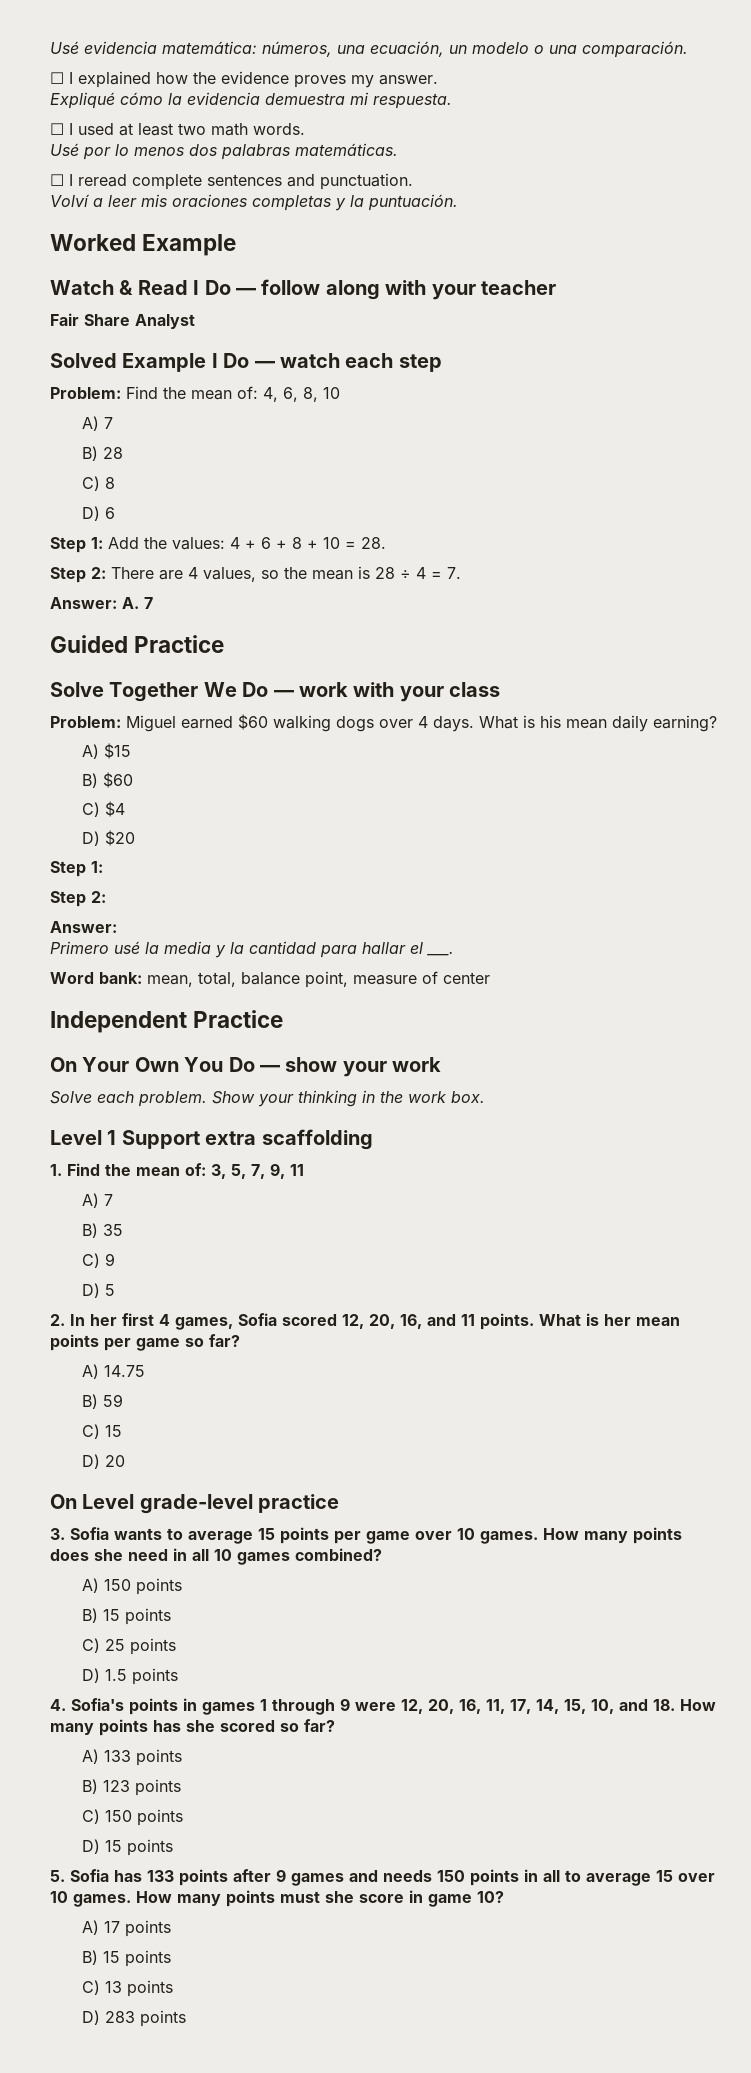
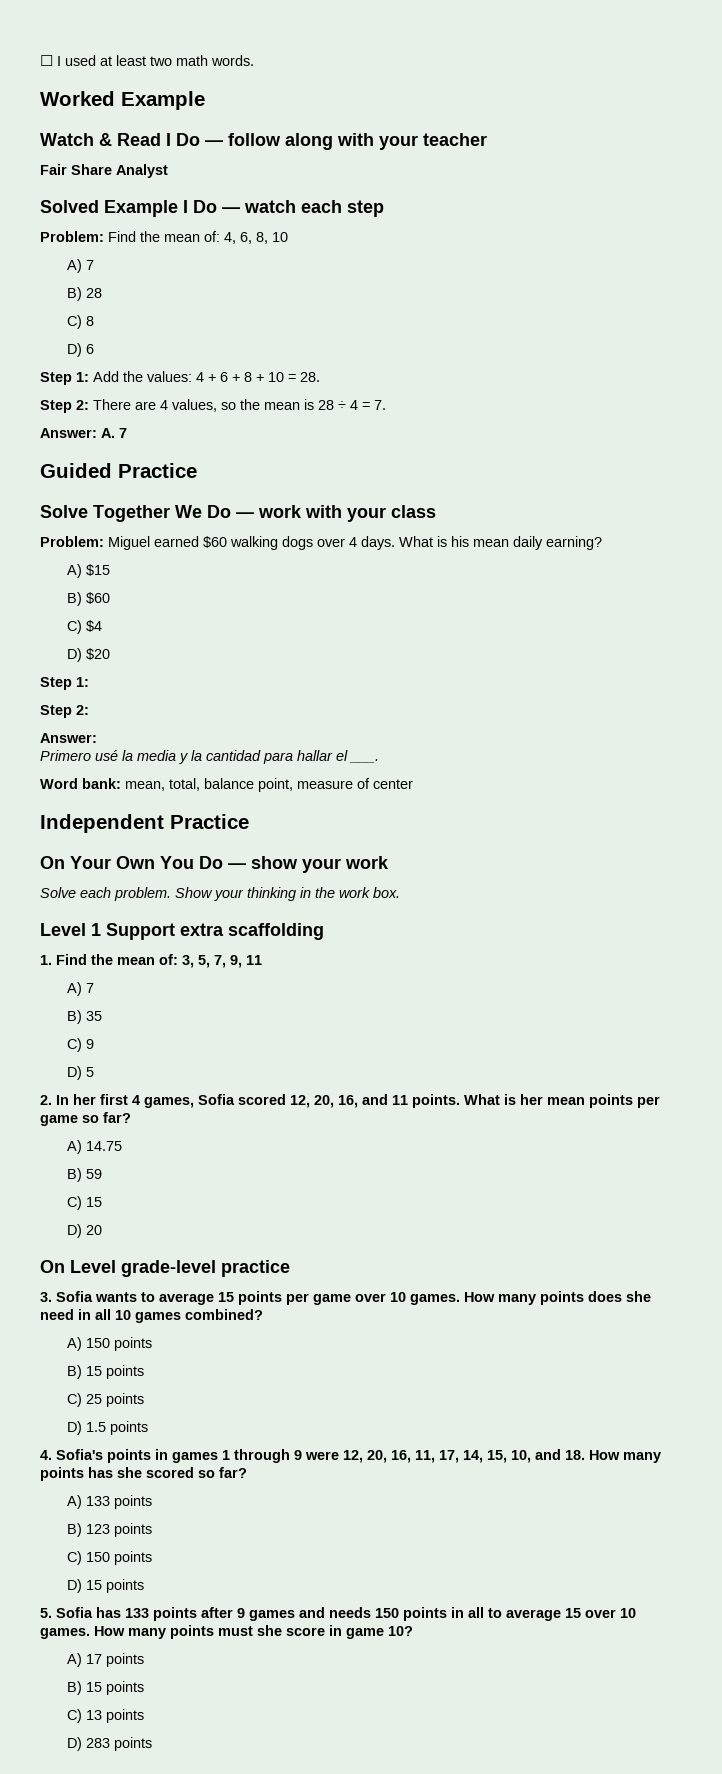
- Usé evidencia matemática: números, una ecuación, un modelo o una comparación.
- ☐ I explained how the evidence proves my answer.
- Expliqué cómo la evidencia demuestra mi respuesta.
- Usé por lo menos dos palabras matemáticas.
- ☐ I reread complete sentences and punctuation.
- Volví a leer mis oraciones completas y la puntuación.

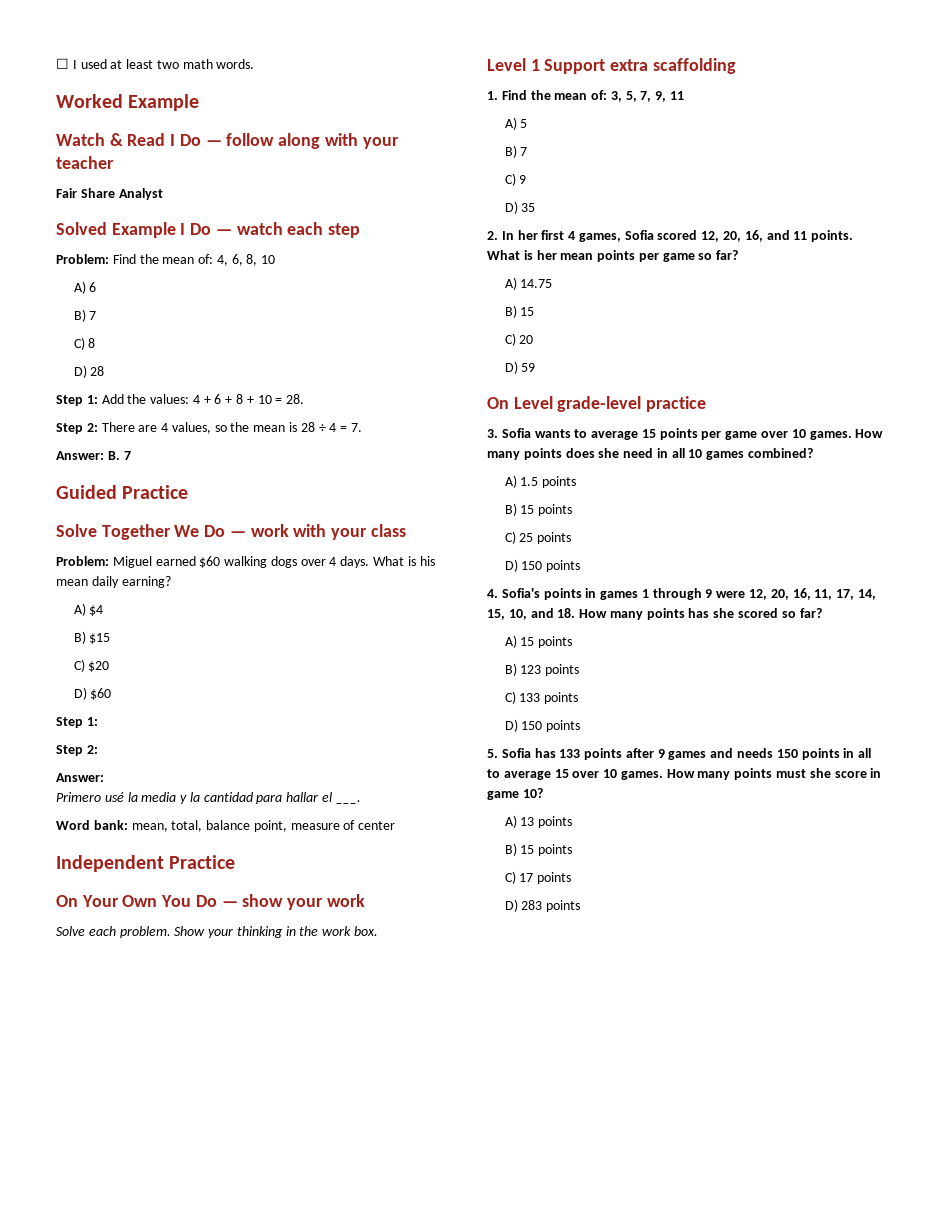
  Problem: Find the mean of: 4, 6, 8, 10
- A) 7
- B) 28
+ A) 6
+ B) 7
- D) 6
+ D) 28
- Answer: A. 7
+ Answer: B. 7
- A) $15
+ A) $4
+ B) $15
- B) $60
- C) $4
- D) $20
+ C) $20
+ D) $60
  1. Find the mean of: 3, 5, 7, 9, 11
- A) 7
- B) 35
+ A) 5
+ B) 7
- D) 5
+ D) 35
  A) 14.75
- B) 59
- C) 15
- D) 20
+ B) 15
+ C) 20
+ D) 59
- A) 150 points
+ A) 1.5 points
  C) 25 points
- D) 1.5 points
+ D) 150 points
- A) 133 points
+ A) 15 points
- C) 150 points
- D) 15 points
+ C) 133 points
+ D) 150 points
- A) 17 points
+ A) 13 points
  B) 15 points
- C) 13 points
+ C) 17 points

